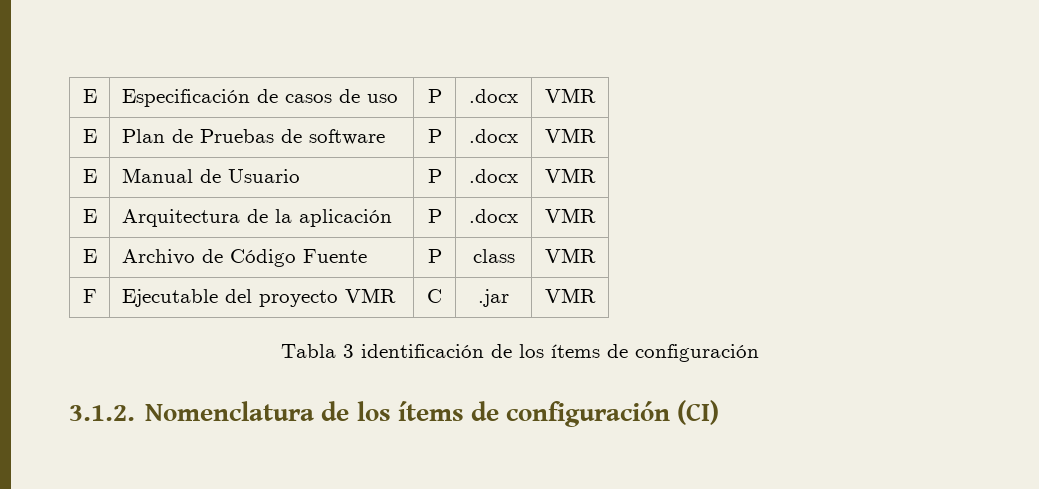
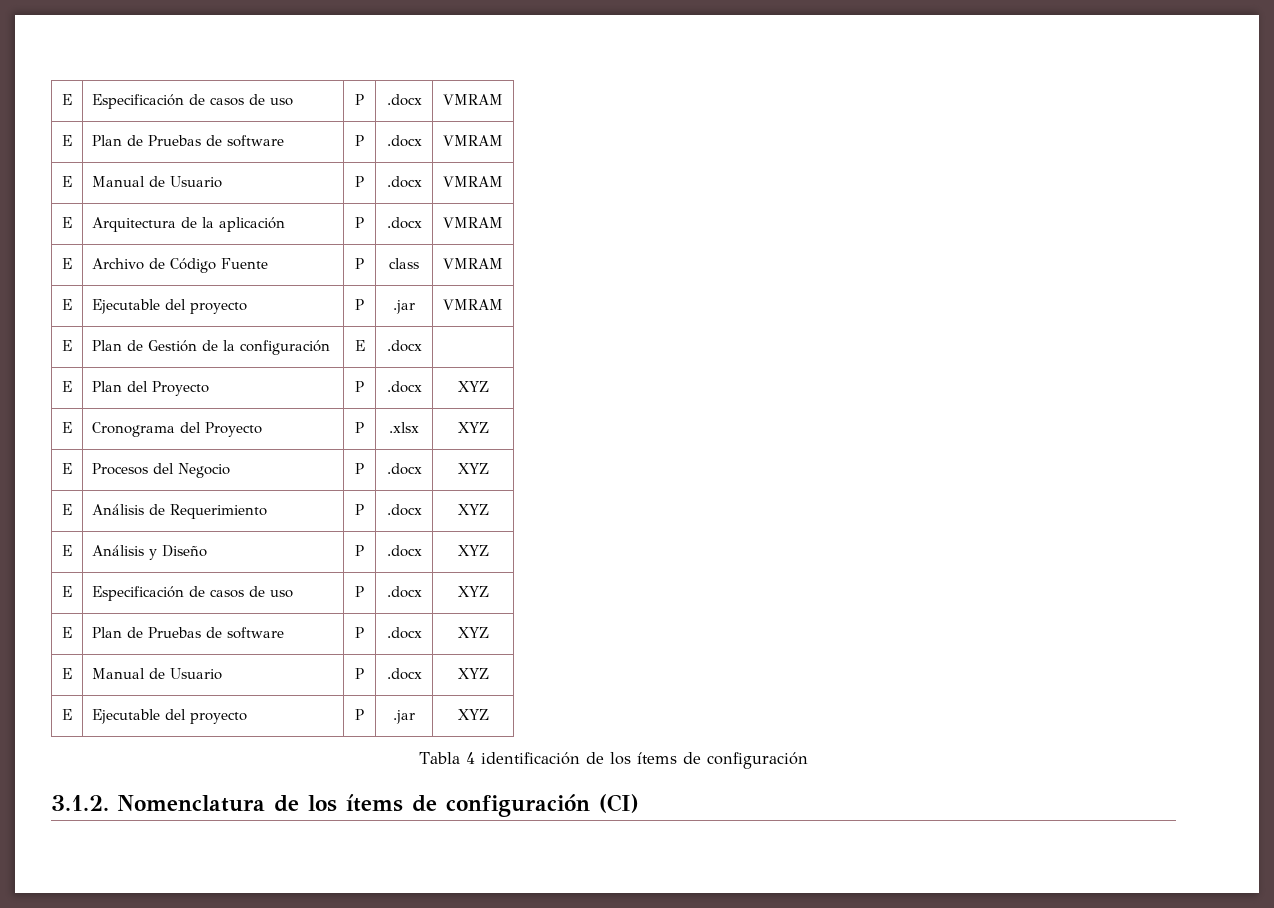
- E | Especificación de casos de uso | P | .docx | VMR
- E | Plan de Pruebas de software | P | .docx | VMR
- E | Manual de Usuario | P | .docx | VMR
+ E | Especificación de casos de uso | P | .docx | VMRAM
+ E | Plan de Pruebas de software | P | .docx | VMRAM
+ E | Manual de Usuario | P | .docx | VMRAM
- E | Arquitectura de la aplicación | P | .docx | VMR
+ E | Arquitectura de la aplicación | P | .docx | VMRAM
- E | Archivo de Código Fuente | P | class | VMR
- F | Ejecutable del proyecto VMR | C | .jar | VMR
+ E | Archivo de Código Fuente | P | class | VMRAM
+ E | Ejecutable del proyecto | P | .jar | VMRAM
+ E | Plan de Gestión de la configuración | E | .docx |
+ E | Plan del Proyecto | P | .docx | XYZ
+ E | Cronograma del Proyecto | P | .xlsx | XYZ
+ E | Procesos del Negocio | P | .docx | XYZ
+ E | Análisis de Requerimiento | P | .docx | XYZ
+ E | Análisis y Diseño | P | .docx | XYZ
+ E | Especificación de casos de uso | P | .docx | XYZ
+ E | Plan de Pruebas de software | P | .docx | XYZ
+ E | Manual de Usuario | P | .docx | XYZ
+ E | Ejecutable del proyecto | P | .jar | XYZ
- Tabla 3 identificación de los ítems de configuración
+ Tabla 4 identificación de los ítems de configuración

